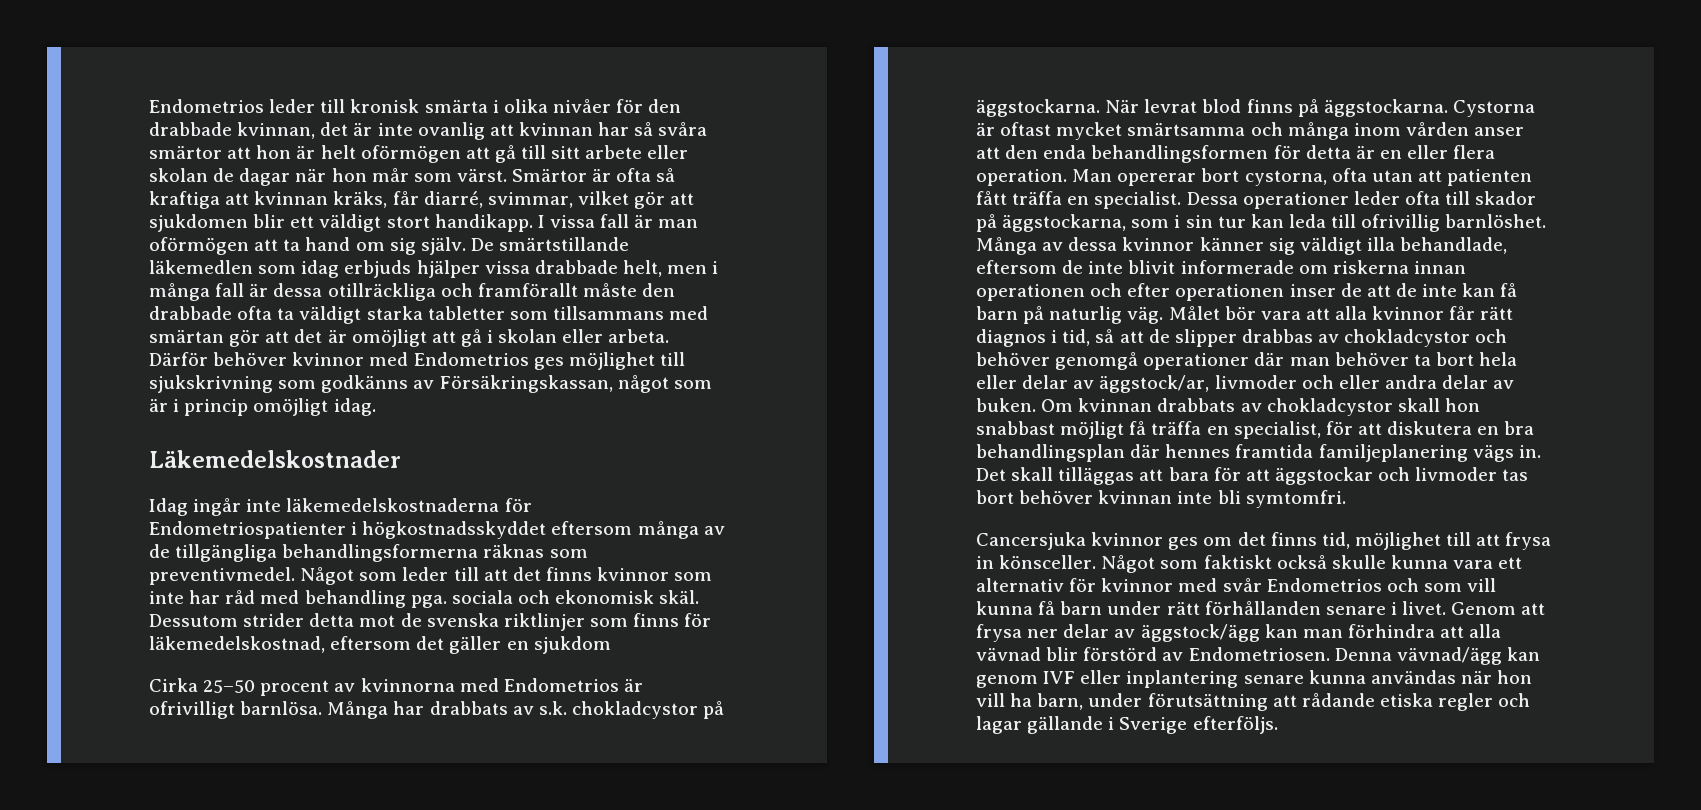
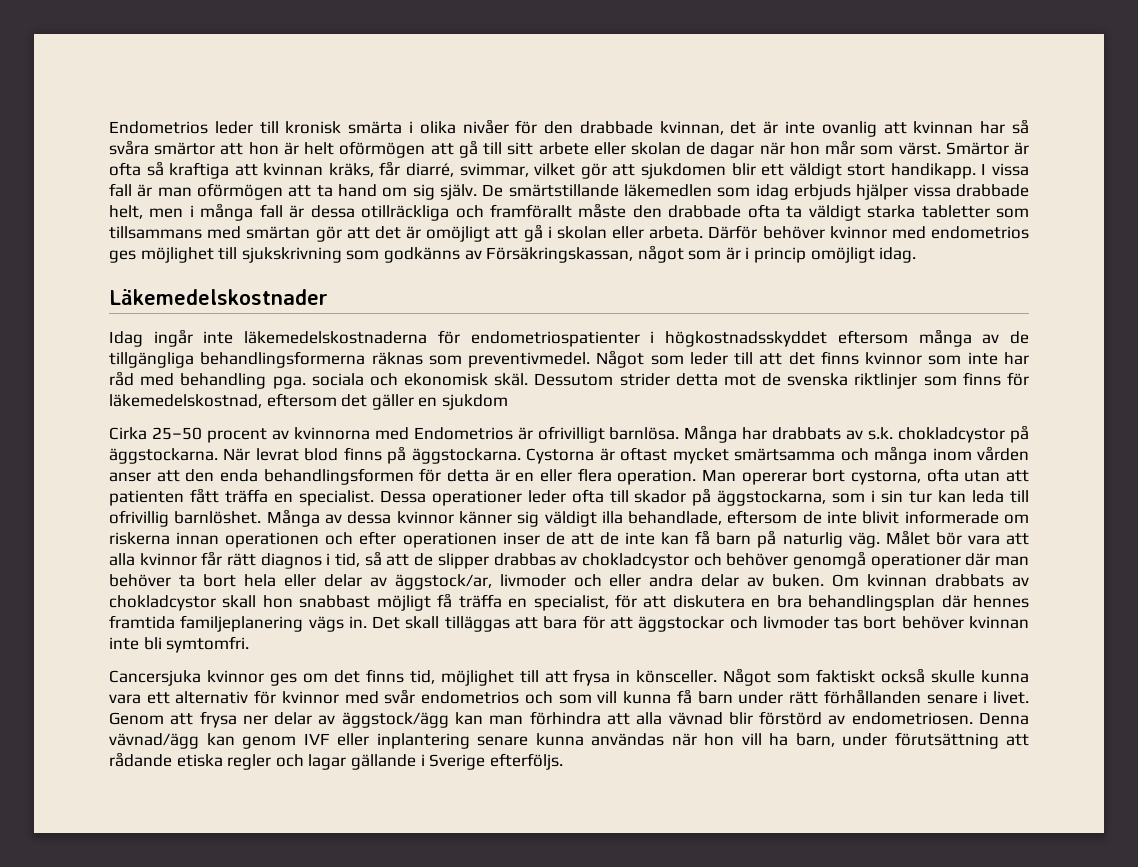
- Därför behöver kvinnor med Endometrios ges möjlighet till sjukskrivning som godkänns av Försäkringskassan, något som är i princip omöjligt idag.
+ Därför behöver kvinnor med endometrios ges möjlighet till sjukskrivning som godkänns av Försäkringskassan, något som är i princip omöjligt idag.
- Idag ingår inte läkemedelskostnaderna för Endometriospatienter i högkostnadsskyddet eftersom många av de tillgängliga behandlingsformerna räknas som preventivmedel.
+ Idag ingår inte läkemedelskostnaderna för endometriospatienter i högkostnadsskyddet eftersom många av de tillgängliga behandlingsformerna räknas som preventivmedel.
- Något som faktiskt också skulle kunna vara ett alternativ för kvinnor med svår Endometrios och som vill kunna få barn under rätt förhållanden senare i livet.
+ Något som faktiskt också skulle kunna vara ett alternativ för kvinnor med svår endometrios och som vill kunna få barn under rätt förhållanden senare i livet.
- Genom att frysa ner delar av äggstock/ägg kan man förhindra att alla vävnad blir förstörd av Endometriosen.
+ Genom att frysa ner delar av äggstock/ägg kan man förhindra att alla vävnad blir förstörd av endometriosen.

